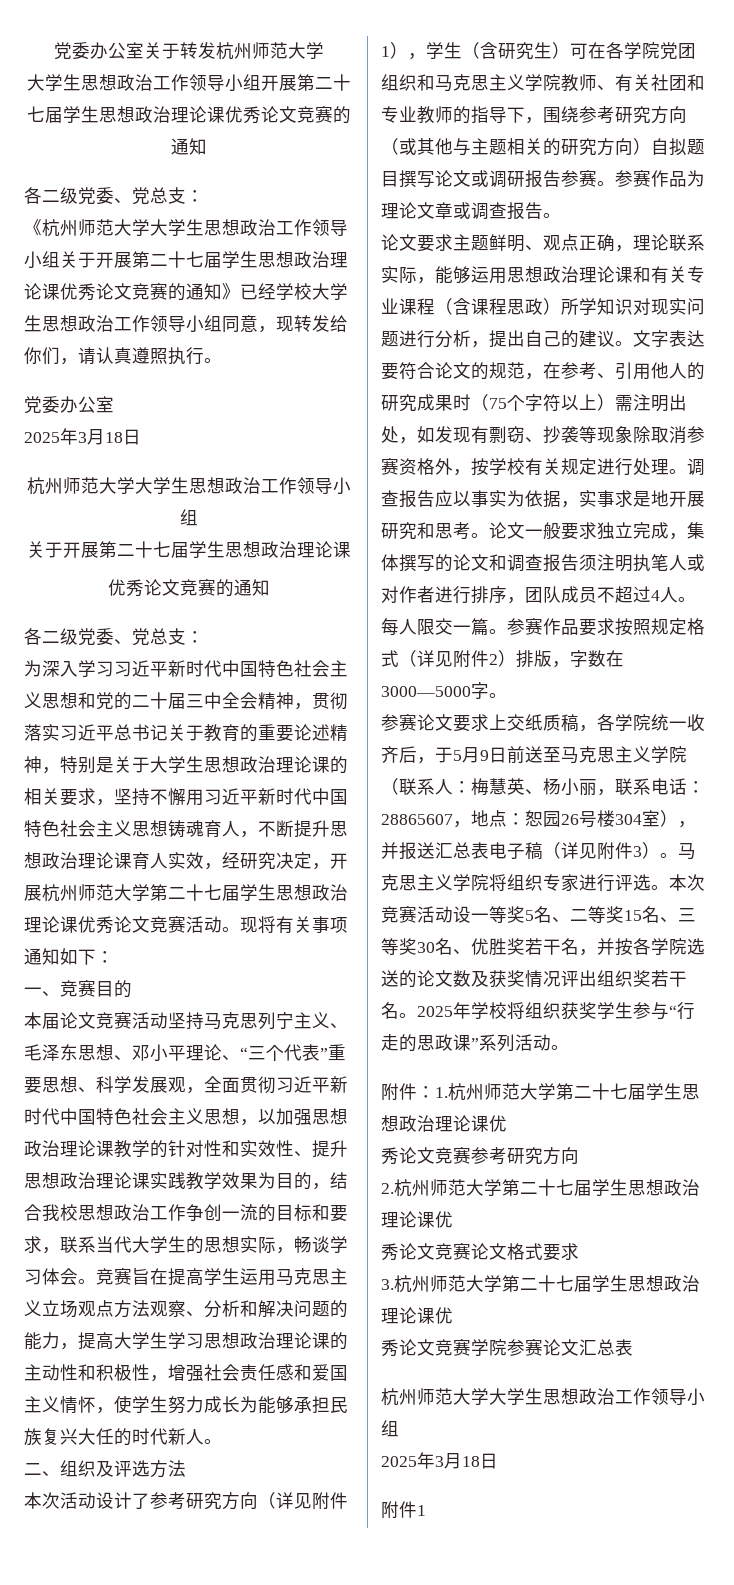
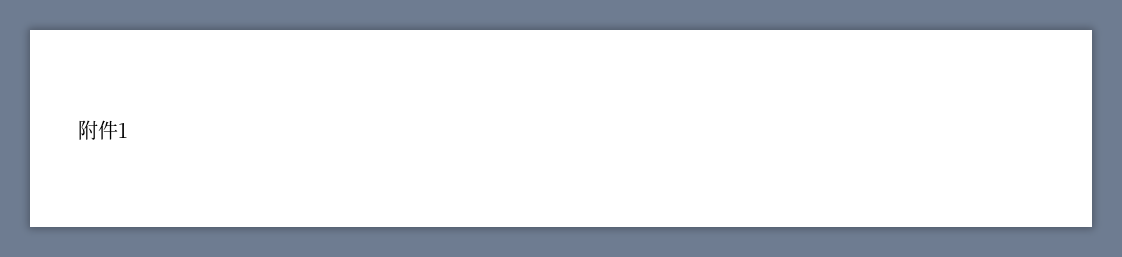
- 党委办公室关于转发杭州师范大学
- 大学生思想政治工作领导小组开展第二十七届学生思想政治理论课优秀论文竞赛的通知
- 各二级党委、党总支：
- 《杭州师范大学大学生思想政治工作领导小组关于开展第二十七届学生思想政治理论课优秀论文竞赛的通知》已经学校大学生思想政治工作领导小组同意，现转发给你们，请认真遵照执行。
- 党委办公室
- 2025年3月18日
- 杭州师范大学大学生思想政治工作领导小组
- 关于开展第二十七届学生思想政治理论课
- 优秀论文竞赛的通知
- 各二级党委、党总支：
- 为深入学习习近平新时代中国特色社会主义思想和党的二十届三中全会精神，贯彻落实习近平总书记关于教育的重要论述精神，特别是关于大学生思想政治理论课的相关要求，坚持不懈用习近平新时代中国特色社会主义思想铸魂育人，不断提升思想政治理论课育人实效，经研究决定，开展杭州师范大学第二十七届学生思想政治理论课优秀论文竞赛活动。现将有关事项通知如下：
- 一、竞赛目的
- 本届论文竞赛活动坚持马克思列宁主义、毛泽东思想、邓小平理论、“三个代表”重要思想、科学发展观，全面贯彻习近平新时代中国特色社会主义思想，以加强思想政治理论课教学的针对性和实效性、提升思想政治理论课实践教学效果为目的，结合我校思想政治工作争创一流的目标和要求，联系当代大学生的思想实际，畅谈学习体会。竞赛旨在提高学生运用马克思主义立场观点方法观察、分析和解决问题的能力，提高大学生学习思想政治理论课的主动性和积极性，增强社会责任感和爱国主义情怀，使学生努力成长为能够承担民族复兴大任的时代新人。
- 二、组织及评选方法
- 本次活动设计了参考研究方向（详见附件1），学生（含研究生）可在各学院党团组织和马克思主义学院教师、有关社团和专业教师的指导下，围绕参考研究方向（或其他与主题相关的研究方向）自拟题目撰写论文或调研报告参赛。参赛作品为理论文章或调查报告。
- 论文要求主题鲜明、观点正确，理论联系实际，能够运用思想政治理论课和有关专业课程（含课程思政）所学知识对现实问题进行分析，提出自己的建议。文字表达要符合论文的规范，在参考、引用他人的研究成果时（75个字符以上）需注明出处，如发现有剽窃、抄袭等现象除取消参赛资格外，按学校有关规定进行处理。调查报告应以事实为依据，实事求是地开展研究和思考。论文一般要求独立完成，集体撰写的论文和调查报告须注明执笔人或对作者进行排序，团队成员不超过4人。每人限交一篇。参赛作品要求按照规定格式（详见附件2）排版，字数在3000—5000字。
- 参赛论文要求上交纸质稿，各学院统一收齐后，于5月9日前送至马克思主义学院（联系人：梅慧英、杨小丽，联系电话：28865607，地点：恕园26号楼304室），并报送汇总表电子稿（详见附件3）。马克思主义学院将组织专家进行评选。本次竞赛活动设一等奖5名、二等奖15名、三等奖30名、优胜奖若干名，并按各学院选送的论文数及获奖情况评出组织奖若干名。2025年学校将组织获奖学生参与“行走的思政课”系列活动。
- 附件：1.杭州师范大学第二十七届学生思想政治理论课优
- 秀论文竞赛参考研究方向
- 2.杭州师范大学第二十七届学生思想政治理论课优
- 秀论文竞赛论文格式要求
- 3.杭州师范大学第二十七届学生思想政治理论课优
- 秀论文竞赛学院参赛论文汇总表
- 杭州师范大学大学生思想政治工作领导小组
- 2025年3月18日

